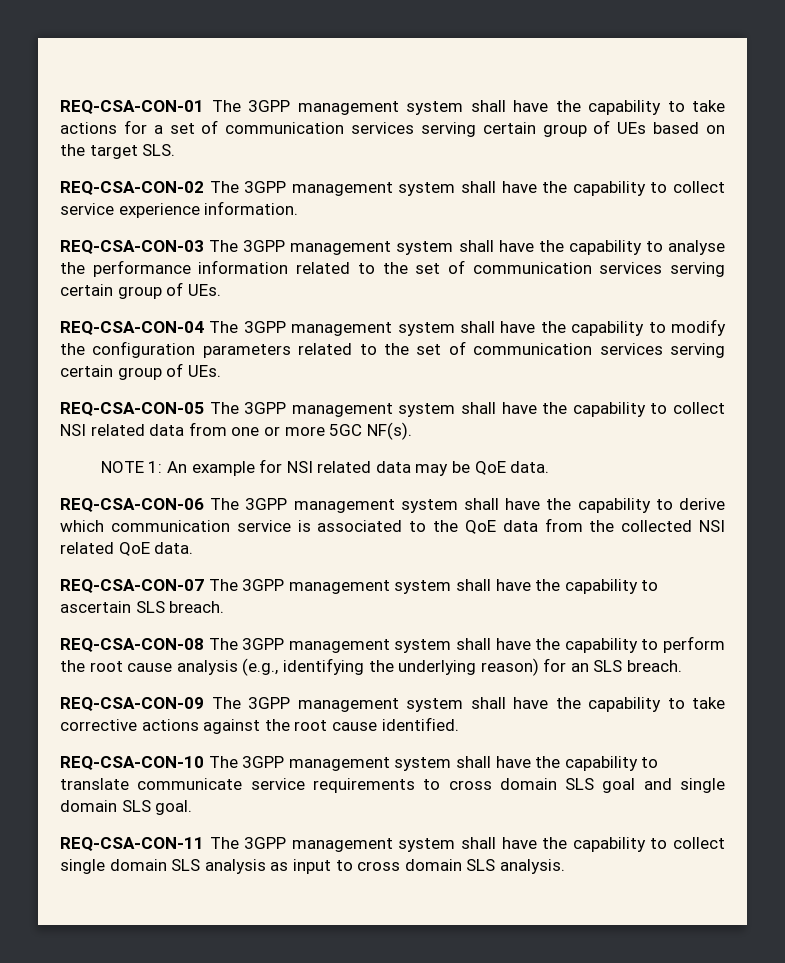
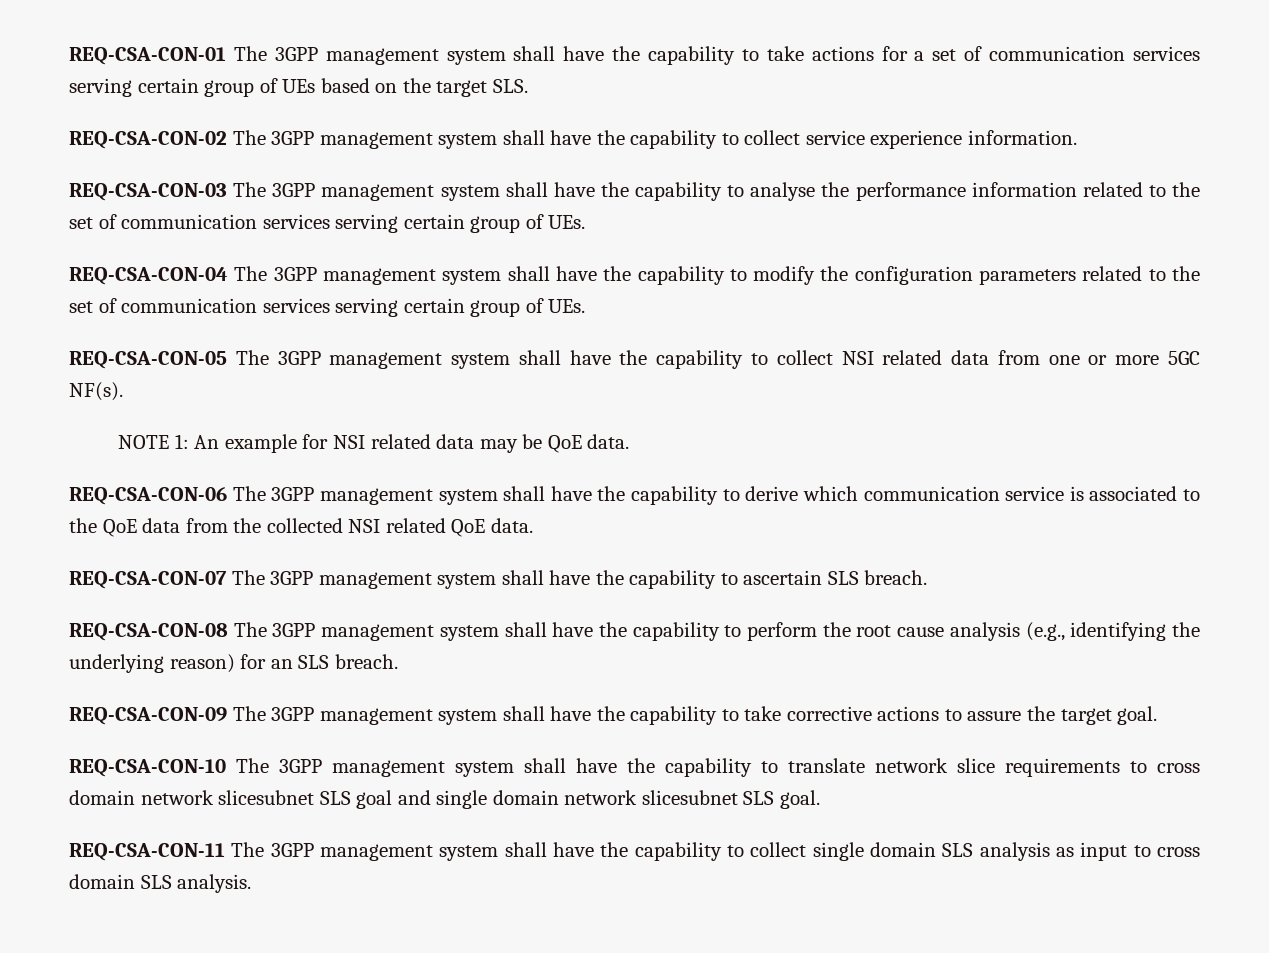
- REQ-CSA-CON-09 The 3GPP management system shall have the capability to take corrective actions against the root cause identified.
+ REQ-CSA-CON-09 The 3GPP management system shall have the capability to take corrective actions to assure the target goal.
- REQ-CSA-CON-10 The 3GPP management system shall have the capability to translate communicate service requirements to cross domain SLS goal and single domain SLS goal.
+ REQ-CSA-CON-10 The 3GPP management system shall have the capability to translate network slice requirements to cross domain network slicesubnet SLS goal and single domain network slicesubnet SLS goal.

